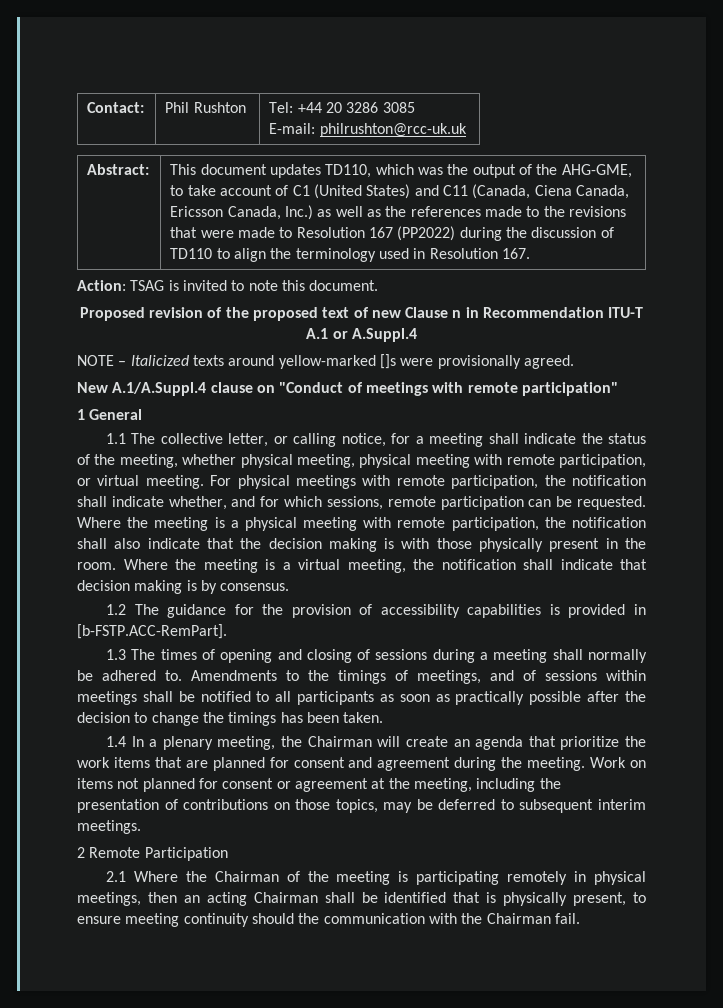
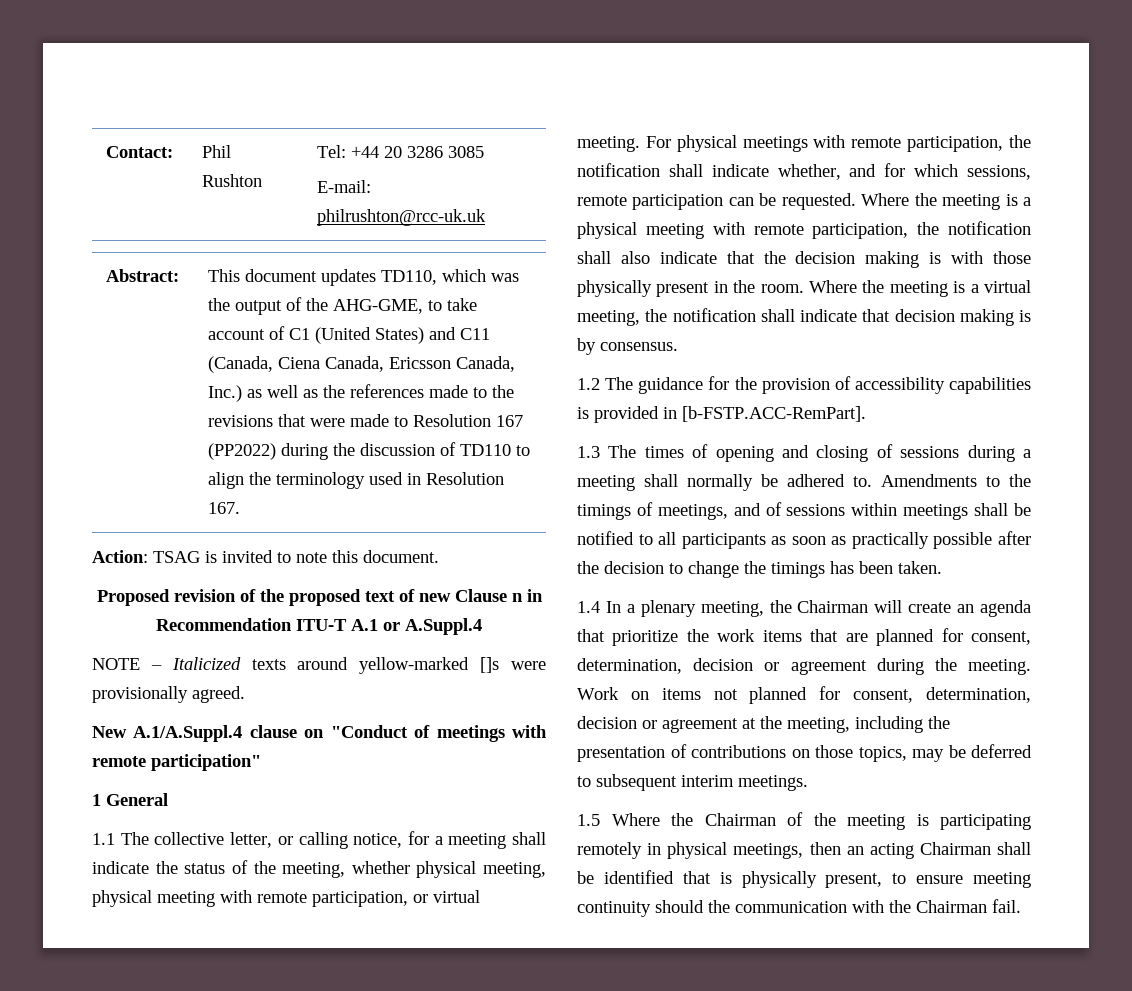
- 1.4 In a plenary meeting, the Chairman will create an agenda that prioritize the work items that are planned for consent and agreement during the meeting.
+ 1.4 In a plenary meeting, the Chairman will create an agenda that prioritize the work items that are planned for consent, determination, decision or agreement during the meeting.
- Work on items not planned for consent or agreement at the meeting, including the presentation of contributions on those topics, may be deferred to subsequent interim meetings.
+ Work on items not planned for consent, determination, decision or agreement at the meeting, including the presentation of contributions on those topics, may be deferred to subsequent interim meetings.
- 2 Remote Participation
- 2.1 Where the Chairman of the meeting is participating remotely in physical meetings, then an acting Chairman shall be identified that is physically present, to ensure meeting continuity should the communication with the Chairman fail.
+ 1.5 Where the Chairman of the meeting is participating remotely in physical meetings, then an acting Chairman shall be identified that is physically present, to ensure meeting continuity should the communication with the Chairman fail.

